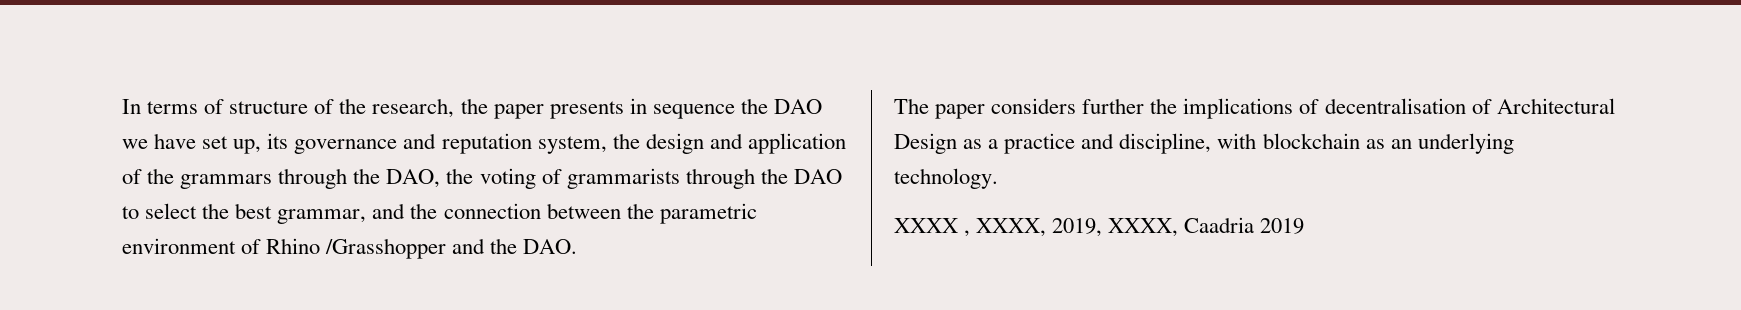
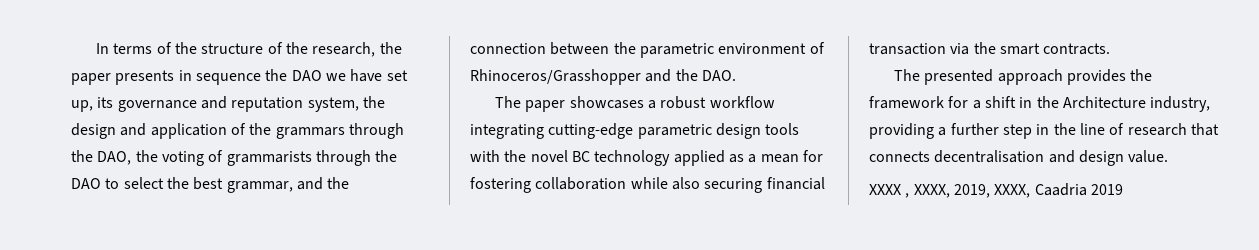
- In terms of structure of the research, the paper presents in sequence the DAO we have set up, its governance and reputation system, the design and application of the grammars through the DAO, the voting of grammarists through the DAO to select the best grammar, and the connection between the parametric environment of Rhino /Grasshopper and the DAO.
+ In terms of the structure of the research, the paper presents in sequence the DAO we have set up, its governance and reputation system, the design and application of the grammars through the DAO, the voting of grammarists through the DAO to select the best grammar, and the connection between the parametric environment of Rhinoceros/Grasshopper and the DAO.
- The paper considers further the implications of decentralisation of Architectural Design as a practice and discipline, with blockchain as an underlying technology.
+ The paper showcases a robust workflow integrating cutting-edge parametric design tools with the novel BC technology applied as a mean for fostering collaboration while also securing financial transaction via the smart contracts.
+ The presented approach provides the framework for a shift in the Architecture industry, providing a further step in the line of research that connects decentralisation and design value.

